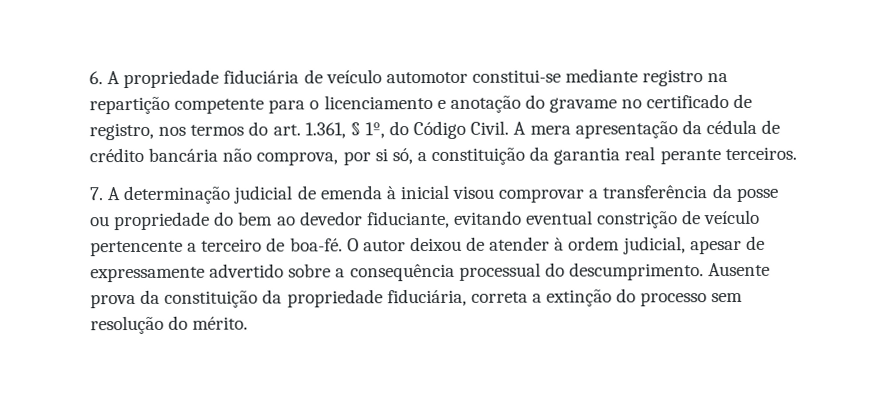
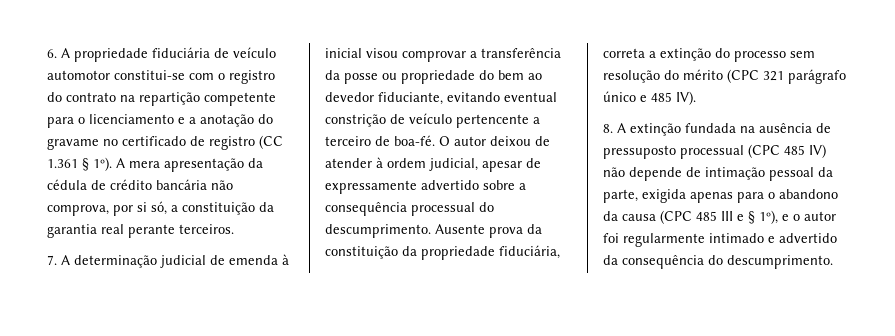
- 6. A propriedade fiduciária de veículo automotor constitui-se mediante registro na repartição competente para o licenciamento e anotação do gravame no certificado de registro, nos termos do art. 1.361, § 1º, do Código Civil.
+ 6. A propriedade fiduciária de veículo automotor constitui-se com o registro do contrato na repartição competente para o licenciamento e a anotação do gravame no certificado de registro (CC 1.361 § 1º).
- Ausente prova da constituição da propriedade fiduciária, correta a extinção do processo sem resolução do mérito.
+ Ausente prova da constituição da propriedade fiduciária, correta a extinção do processo sem resolução do mérito (CPC 321 parágrafo único e 485 IV).
+ 8. A extinção fundada na ausência de pressuposto processual (CPC 485 IV) não depende de intimação pessoal da parte, exigida apenas para o abandono da causa (CPC 485 III e § 1º), e o autor foi regularmente intimado e advertido da consequência do descumprimento.

